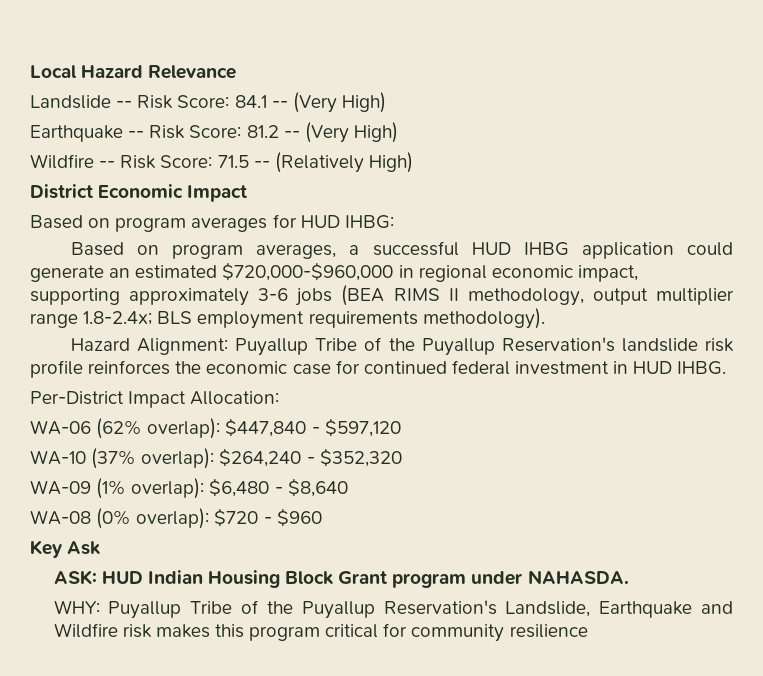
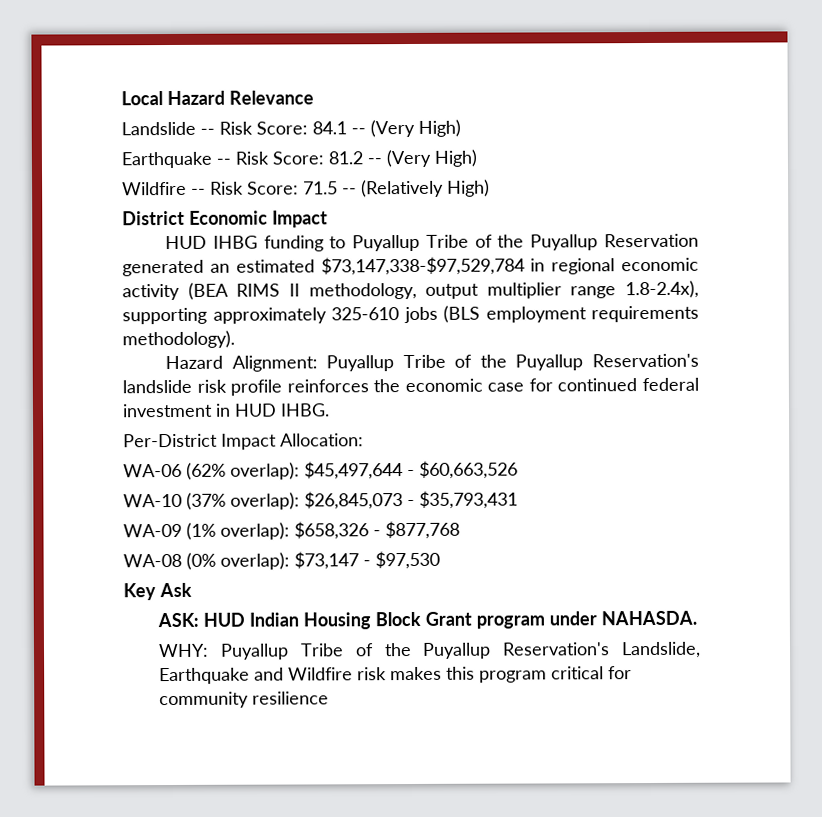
- Based on program averages for HUD IHBG:
- Based on program averages, a successful HUD IHBG application could generate an estimated $720,000-$960,000 in regional economic impact, supporting approximately 3-6 jobs (BEA RIMS II methodology, output multiplier range 1.8-2.4x; BLS employment requirements methodology).
+ HUD IHBG funding to Puyallup Tribe of the Puyallup Reservation generated an estimated $73,147,338-$97,529,784 in regional economic activity (BEA RIMS II methodology, output multiplier range 1.8-2.4x), supporting approximately 325-610 jobs (BLS employment requirements methodology).
- WA-06 (62% overlap): $447,840 - $597,120
+ WA-06 (62% overlap): $45,497,644 - $60,663,526
- WA-10 (37% overlap): $264,240 - $352,320
+ WA-10 (37% overlap): $26,845,073 - $35,793,431
- WA-09 (1% overlap): $6,480 - $8,640
+ WA-09 (1% overlap): $658,326 - $877,768
- WA-08 (0% overlap): $720 - $960
+ WA-08 (0% overlap): $73,147 - $97,530

